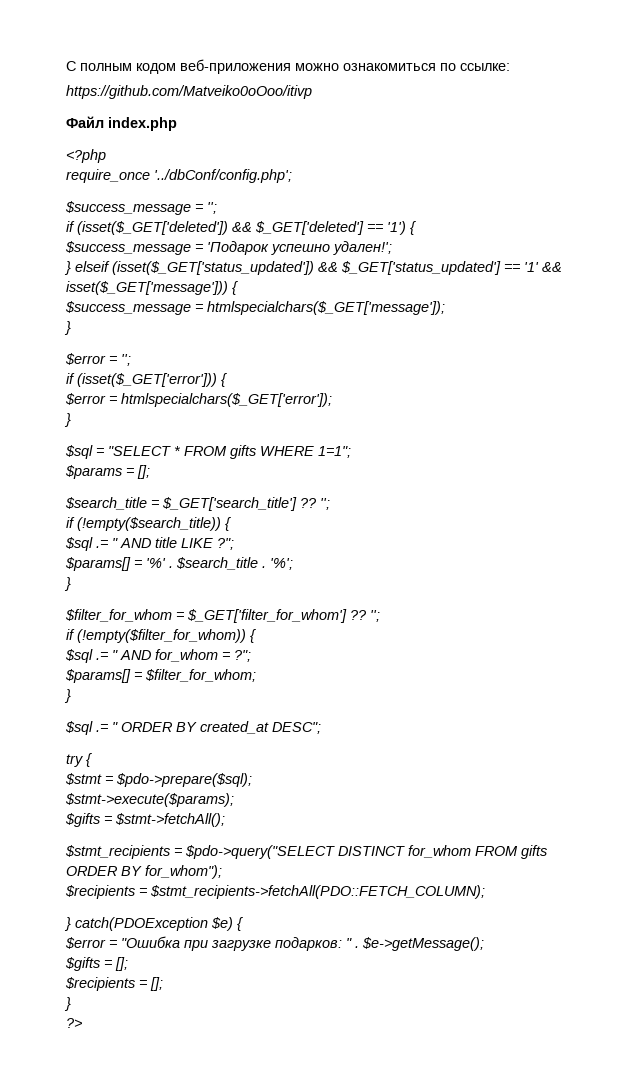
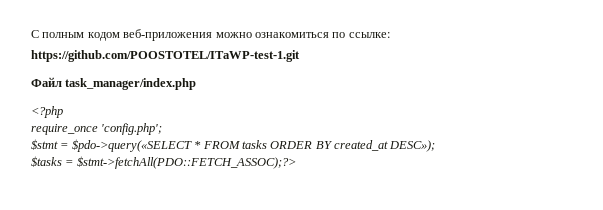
- https://github.com/Matveiko0oOoo/itivp
+ https://github.com/POOSTOTEL/ITaWP-test-1.git
- Файл index.php
+ Файл task_manager/index.php
- require_once '../dbConf/config.php';
- $success_message = '';
- if (isset($_GET['deleted']) && $_GET['deleted'] == '1') {
- $success_message = 'Подарок успешно удален!';
- } elseif (isset($_GET['status_updated']) && $_GET['status_updated'] == '1' && isset($_GET['message'])) {
- $success_message = htmlspecialchars($_GET['message']);
- }
- $error = '';
- if (isset($_GET['error'])) {
- $error = htmlspecialchars($_GET['error']);
- }
- $sql = "SELECT * FROM gifts WHERE 1=1";
- $params = [];
- $search_title = $_GET['search_title'] ?? '';
- if (!empty($search_title)) {
- $sql .= " AND title LIKE ?";
- $params[] = '%' . $search_title . '%';
- }
- $filter_for_whom = $_GET['filter_for_whom'] ?? '';
- if (!empty($filter_for_whom)) {
- $sql .= " AND for_whom = ?";
- $params[] = $filter_for_whom;
- }
- $sql .= " ORDER BY created_at DESC";
- try {
- $stmt = $pdo->prepare($sql);
- $stmt->execute($params);
- $gifts = $stmt->fetchAll();
- $stmt_recipients = $pdo->query("SELECT DISTINCT for_whom FROM gifts ORDER BY for_whom");
- $recipients = $stmt_recipients->fetchAll(PDO::FETCH_COLUMN);
- } catch(PDOException $e) {
- $error = "Ошибка при загрузке подарков: " . $e->getMessage();
- $gifts = [];
- $recipients = [];
- }
- ?>
+ require_once 'config.php';
+ $stmt = $pdo->query(«SELECT * FROM tasks ORDER BY created_at DESC»);
+ $tasks = $stmt->fetchAll(PDO::FETCH_ASSOC);?>

